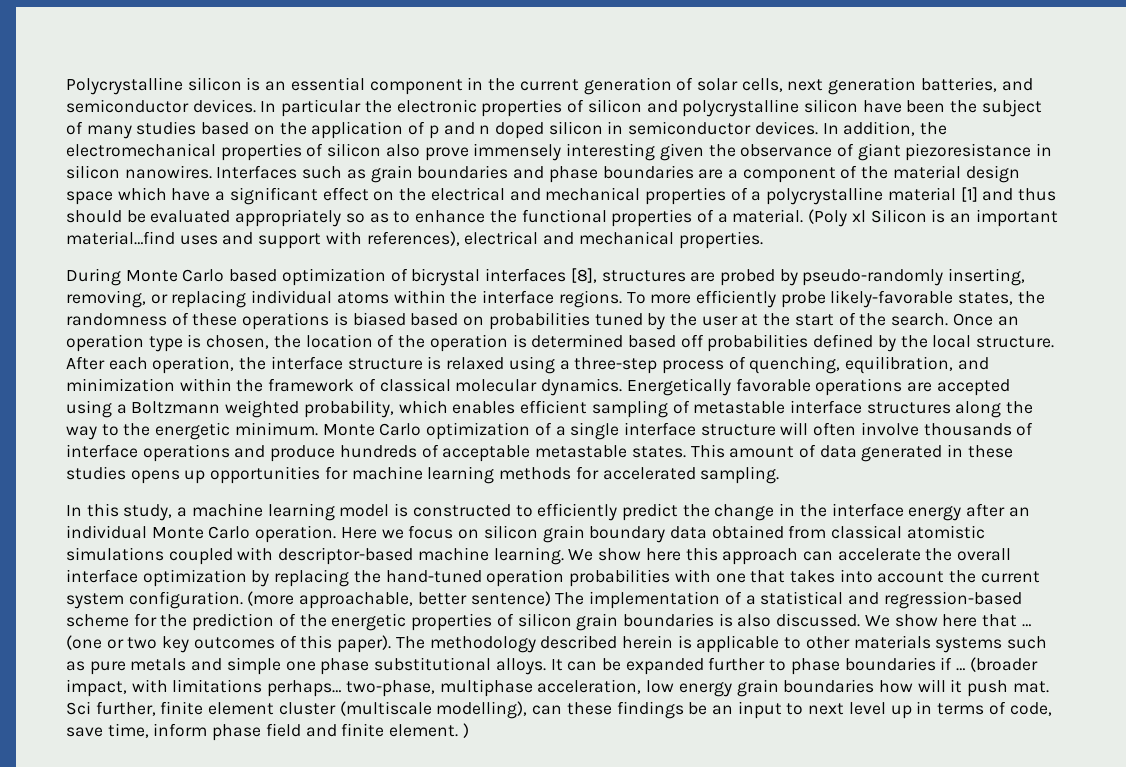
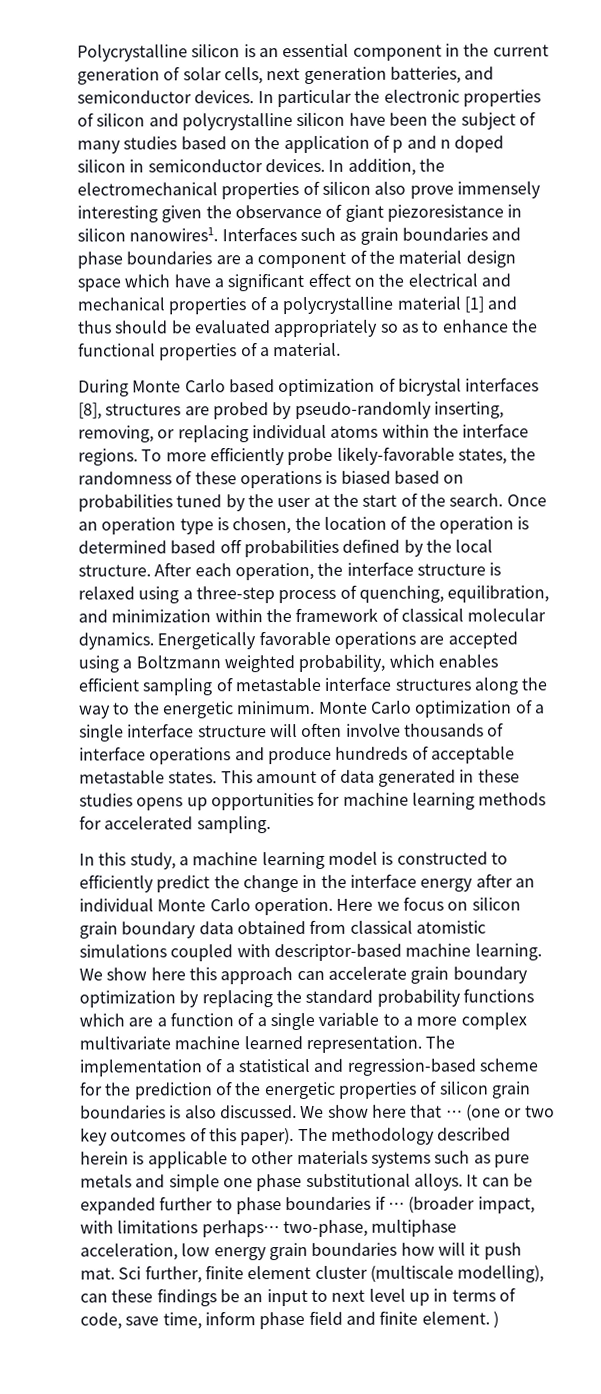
- In addition, the electromechanical properties of silicon also prove immensely interesting given the observance of giant piezoresistance in silicon nanowires.
+ In addition, the electromechanical properties of silicon also prove immensely interesting given the observance of giant piezoresistance in silicon nanowires1.
- (Poly xl Silicon is an important material…find uses and support with references), electrical and mechanical properties.
- We show here this approach can accelerate the overall interface optimization by replacing the hand-tuned operation probabilities with one that takes into account the current system configuration. (more approachable, better sentence) The implementation of a statistical and regression-based scheme for the prediction of the energetic properties of silicon grain boundaries is also discussed.
+ We show here this approach can accelerate grain boundary optimization by replacing the standard probability functions which are a function of a single variable to a more complex multivariate machine learned representation. The implementation of a statistical and regression-based scheme for the prediction of the energetic properties of silicon grain boundaries is also discussed.

